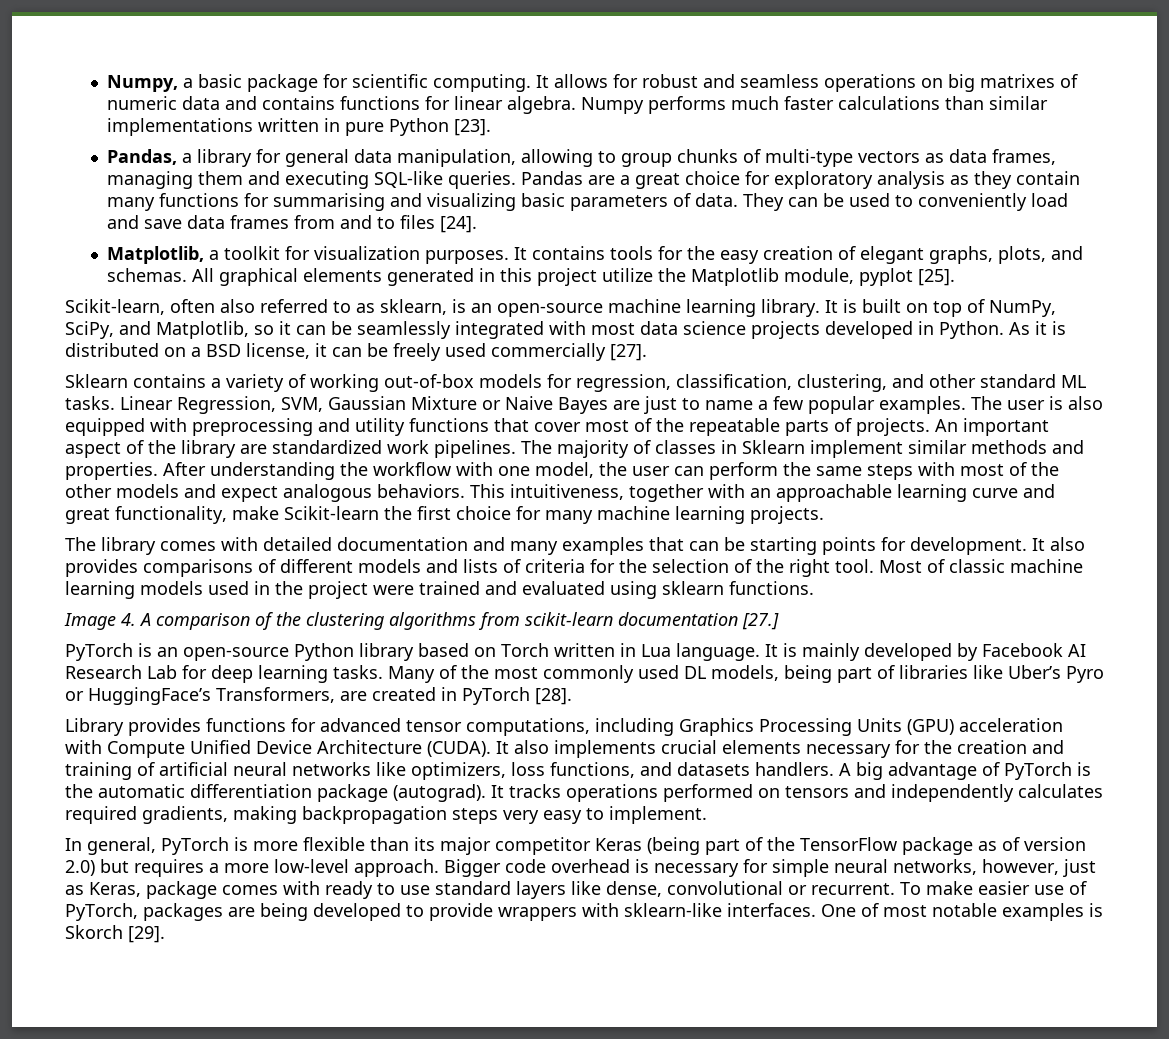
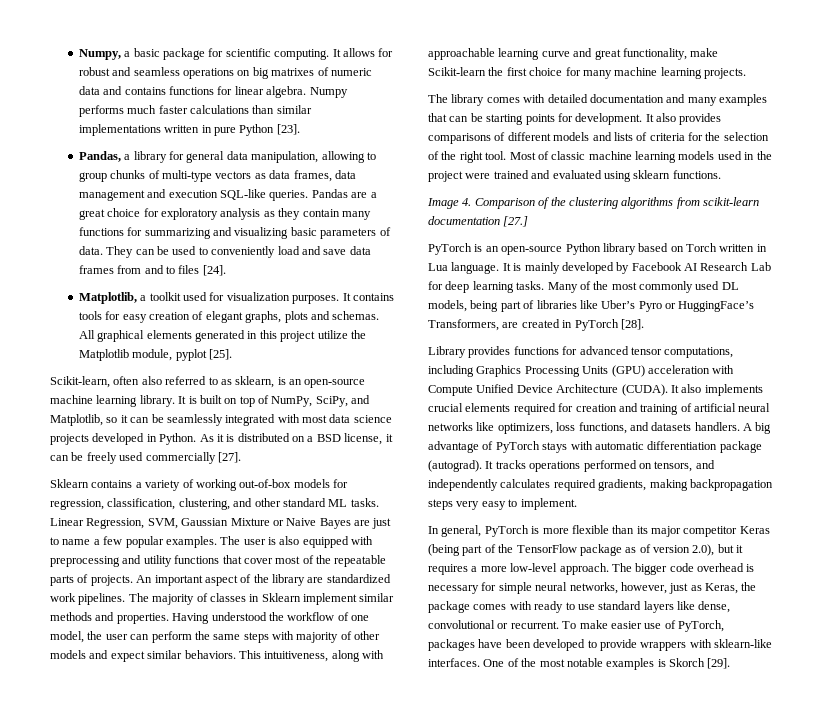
- Pandas, a library for general data manipulation, allowing to group chunks of multi-type vectors as data frames, managing them and executing SQL-like queries.
+ Pandas, a library for general data manipulation, allowing to group chunks of multi-type vectors as data frames, data management and execution SQL-like queries.
- Pandas are a great choice for exploratory analysis as they contain many functions for summarising and visualizing basic parameters of data.
+ Pandas are a great choice for exploratory analysis as they contain many functions for summarizing and visualizing basic parameters of data.
- Matplotlib, a toolkit for visualization purposes.
+ Matplotlib, a toolkit used for visualization purposes.
- It contains tools for the easy creation of elegant graphs, plots, and schemas.
+ It contains tools for easy creation of elegant graphs, plots and schemas.
- After understanding the workflow with one model, the user can perform the same steps with most of the other models and expect analogous behaviors.
+ Having understood the workflow of one model, the user can perform the same steps with majority of other models and expect similar behaviors.
- This intuitiveness, together with an approachable learning curve and great functionality, make Scikit-learn the first choice for many machine learning projects.
+ This intuitiveness, along with approachable learning curve and great functionality, make Scikit-learn the first choice for many machine learning projects.
- Image 4. A comparison of the clustering algorithms from scikit-learn documentation [27.]
+ Image 4. Comparison of the clustering algorithms from scikit-learn documentation [27.]
- It also implements crucial elements necessary for the creation and training of artificial neural networks like optimizers, loss functions, and datasets handlers.
+ It also implements crucial elements required for creation and training of artificial neural networks like optimizers, loss functions, and datasets handlers.
- A big advantage of PyTorch is the automatic differentiation package (autograd).
+ A big advantage of PyTorch stays with automatic differentiation package (autograd).
- It tracks operations performed on tensors and independently calculates required gradients, making backpropagation steps very easy to implement.
+ It tracks operations performed on tensors, and independently calculates required gradients, making backpropagation steps very easy to implement.
- In general, PyTorch is more flexible than its major competitor Keras (being part of the TensorFlow package as of version 2.0) but requires a more low-level approach.
+ In general, PyTorch is more flexible than its major competitor Keras (being part of the TensorFlow package as of version 2.0), but it requires a more low-level approach.
- Bigger code overhead is necessary for simple neural networks, however, just as Keras, package comes with ready to use standard layers like dense, convolutional or recurrent.
+ The bigger code overhead is necessary for simple neural networks, however, just as Keras, the package comes with ready to use standard layers like dense, convolutional or recurrent.
- To make easier use of PyTorch, packages are being developed to provide wrappers with sklearn-like interfaces.
+ To make easier use of PyTorch, packages have been developed to provide wrappers with sklearn-like interfaces.
- One of most notable examples is Skorch [29].
+ One of the most notable examples is Skorch [29].

